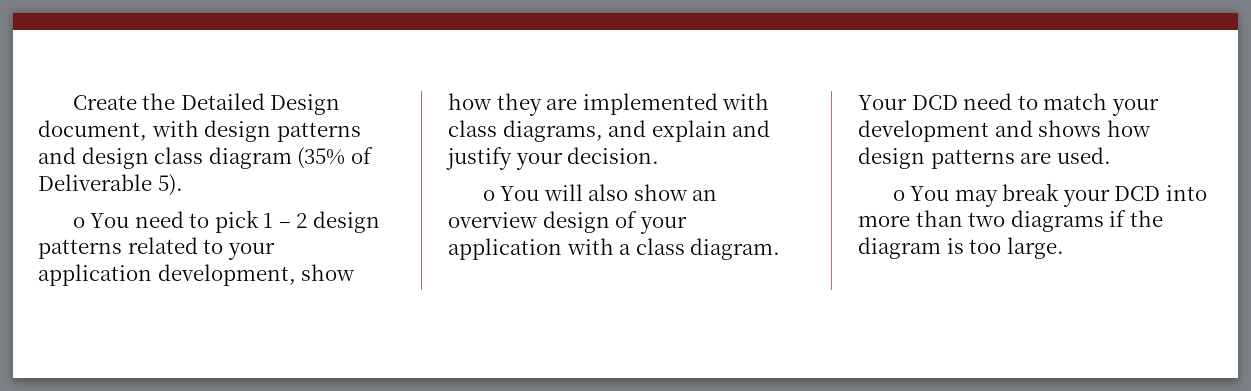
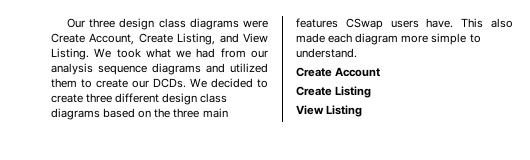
- Create the Detailed Design document, with design patterns and design class diagram (35% of Deliverable 5).
- o You need to pick 1 – 2 design patterns related to your application development, show how they are implemented with class diagrams, and explain and justify your decision.
- o You will also show an overview design of your application with a class diagram. Your DCD need to match your development and shows how design patterns are used.
- o You may break your DCD into more than two diagrams if the diagram is too large.
+ Our three design class diagrams were Create Account, Create Listing, and View Listing. We took what we had from our analysis sequence diagrams and utilized them to create our DCDs. We decided to create three different design class diagrams based on the three main features CSwap users have. This also made each diagram more simple to understand.
+ Create Account
+ Create Listing
+ View Listing

